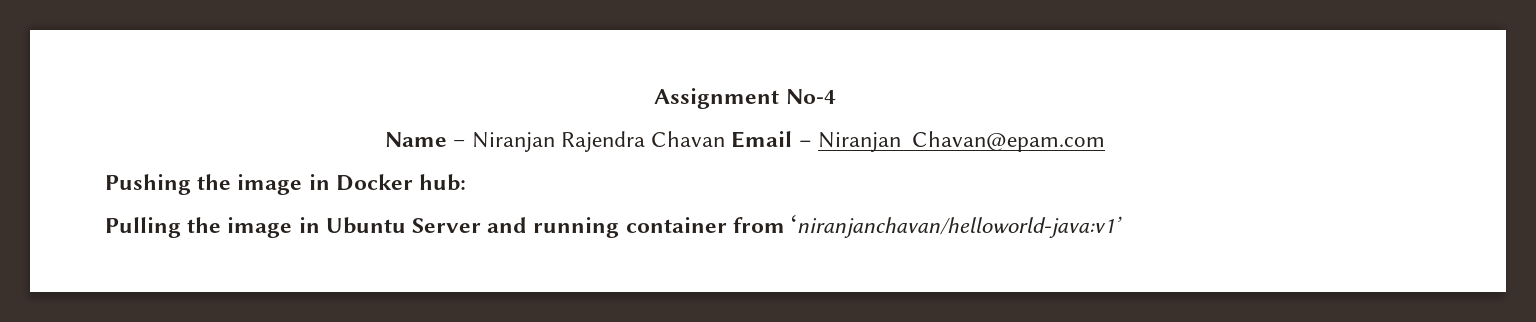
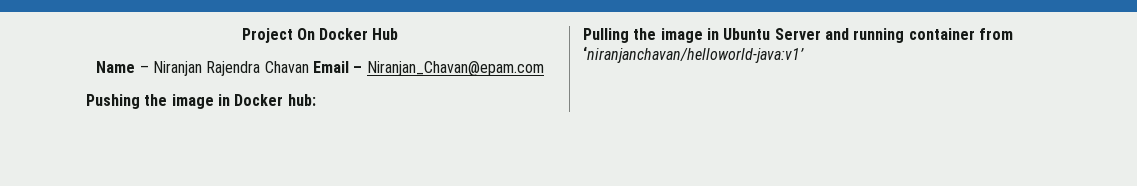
- Assignment No-4
+ Project On Docker Hub

